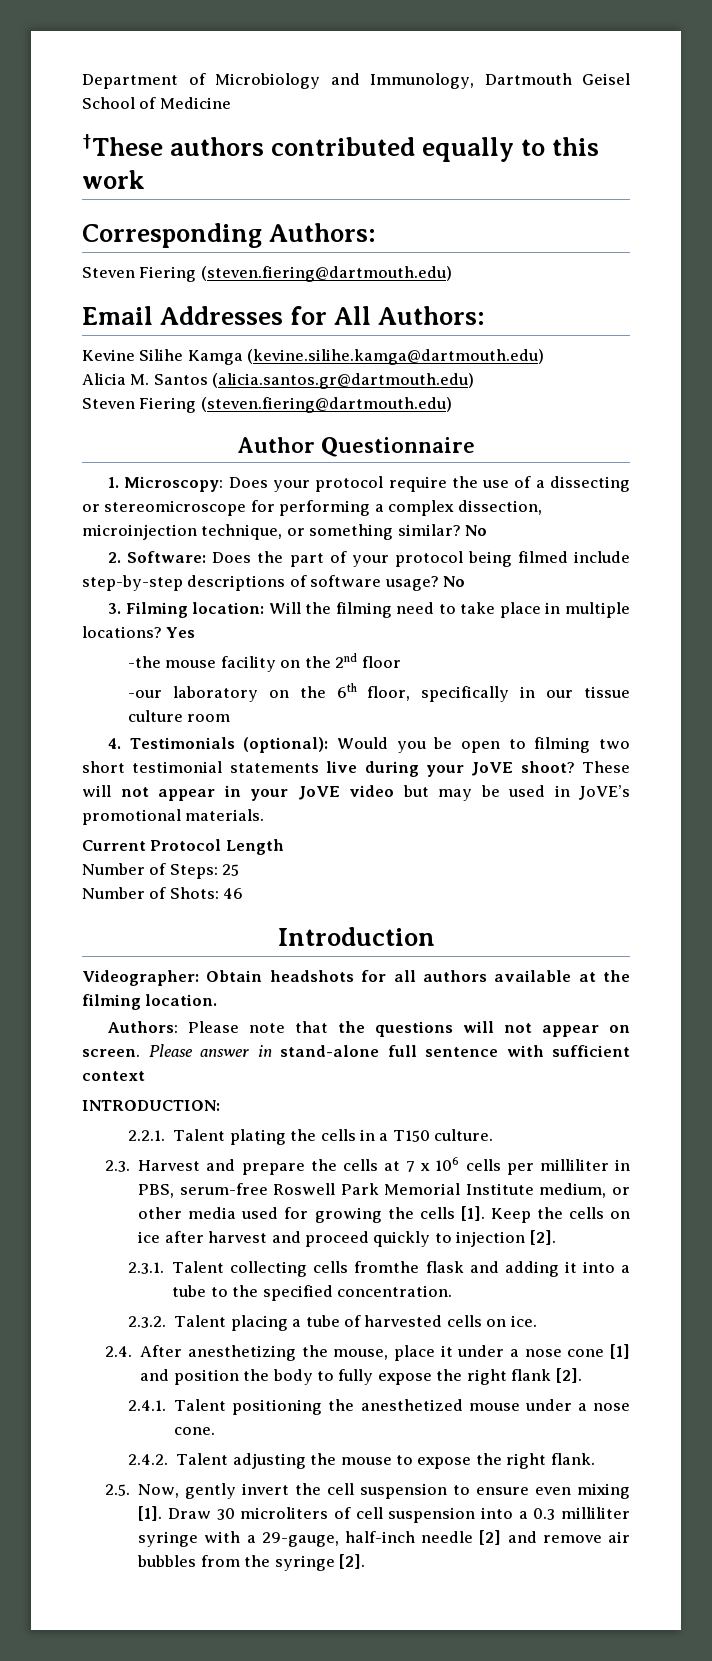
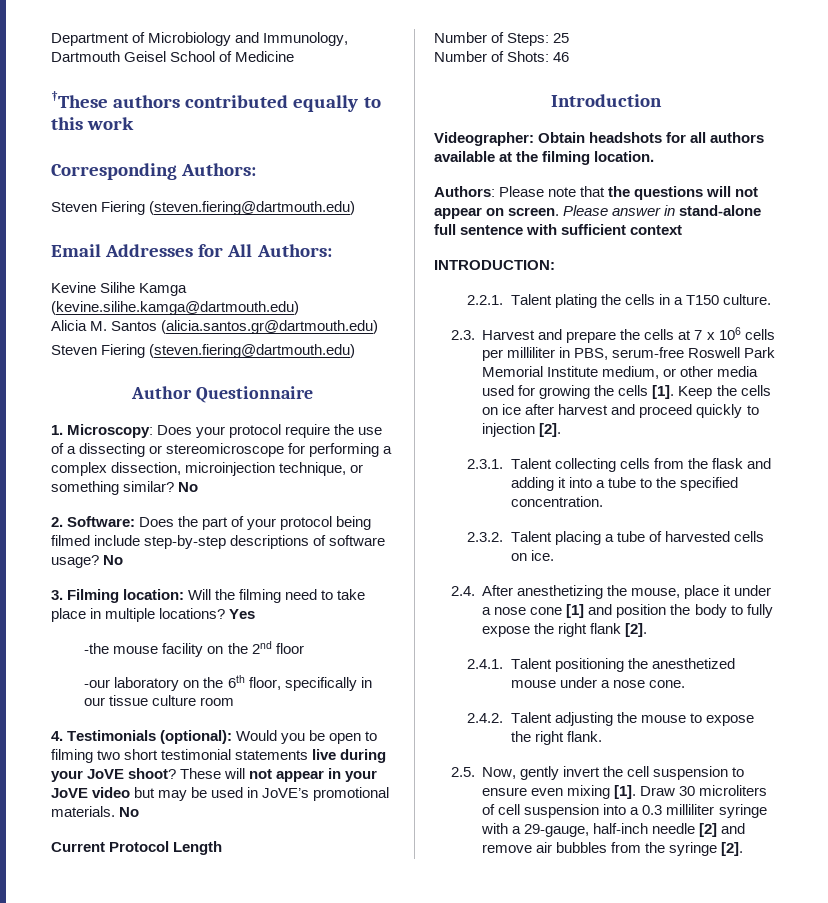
- These will not appear in your JoVE video but may be used in JoVE’s promotional materials.
+ These will not appear in your JoVE video but may be used in JoVE’s promotional materials. No
- 2.3.1. Talent collecting cells fromthe flask and adding it into a tube to the specified concentration.
+ 2.3.1. Talent collecting cells from the flask and adding it into a tube to the specified concentration.

